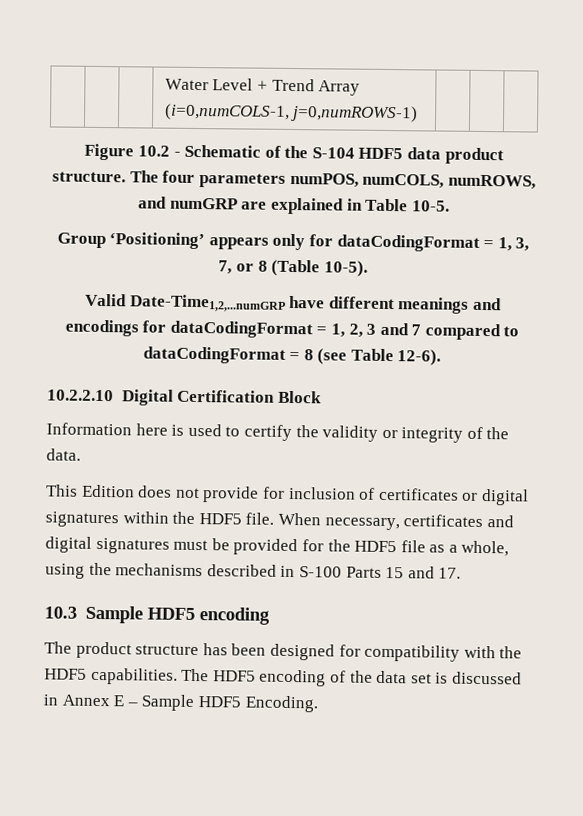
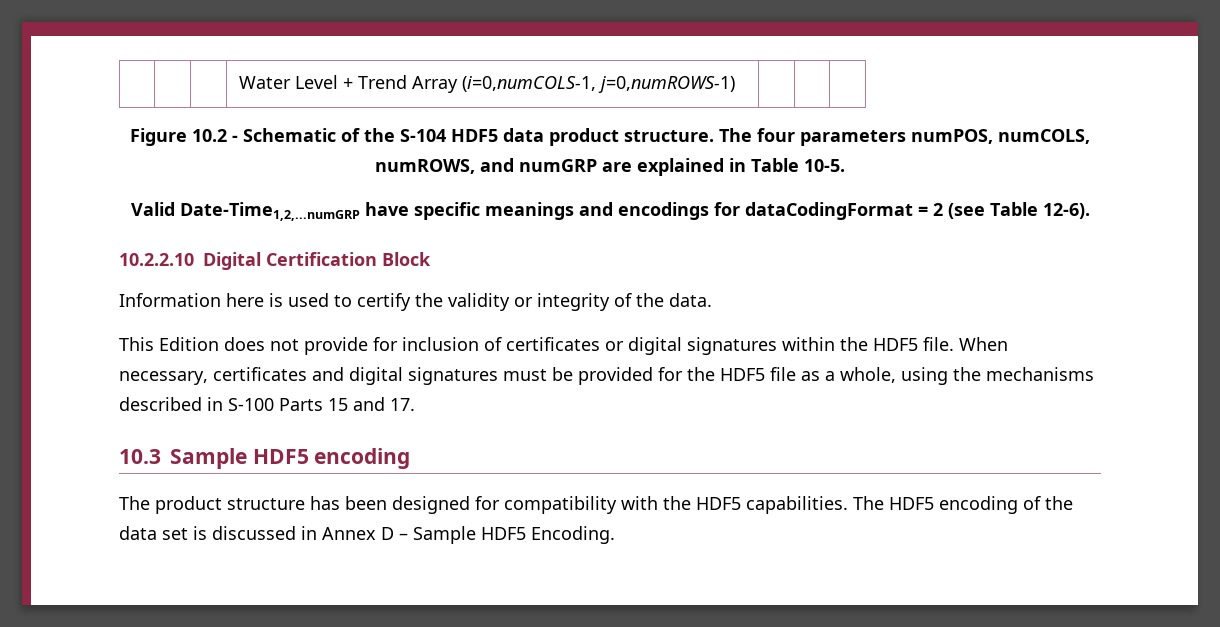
- Group ‘Positioning’ appears only for dataCodingFormat = 1, 3, 7, or 8 (Table 10-5).
- Valid Date-Time1,2,...numGRP have different meanings and encodings for dataCodingFormat = 1, 2, 3 and 7 compared to dataCodingFormat = 8 (see Table 12-6).
+ Valid Date-Time1,2,...numGRP have specific meanings and encodings for dataCodingFormat = 2 (see Table 12-6).
- The HDF5 encoding of the data set is discussed in Annex E – Sample HDF5 Encoding.
+ The HDF5 encoding of the data set is discussed in Annex D – Sample HDF5 Encoding.

